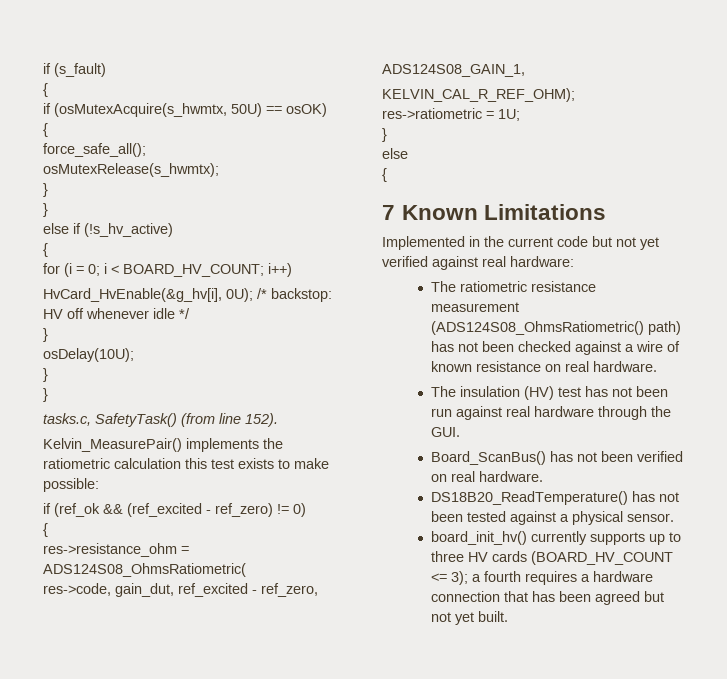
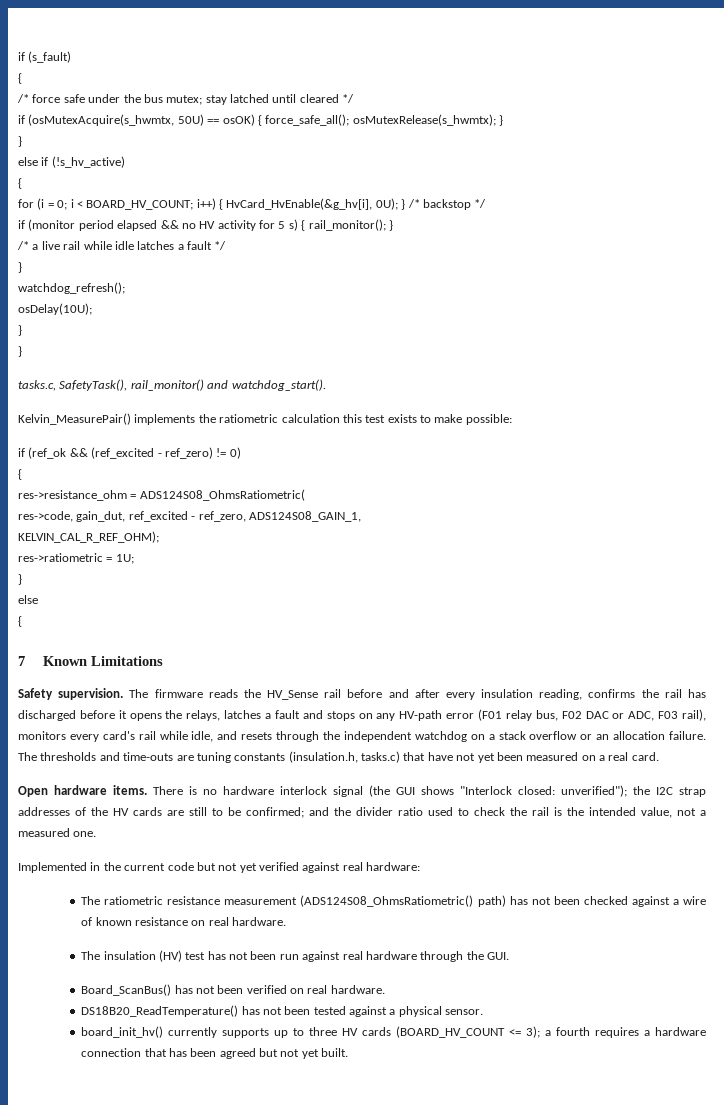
+ /* force safe under the bus mutex; stay latched until cleared */
- if (osMutexAcquire(s_hwmtx, 50U) == osOK)
- {
- force_safe_all();
- osMutexRelease(s_hwmtx);
- }
+ if (osMutexAcquire(s_hwmtx, 50U) == osOK) { force_safe_all(); osMutexRelease(s_hwmtx); }
- for (i = 0; i < BOARD_HV_COUNT; i++)
- HvCard_HvEnable(&g_hv[i], 0U); /* backstop: HV off whenever idle */
+ for (i = 0; i < BOARD_HV_COUNT; i++) { HvCard_HvEnable(&g_hv[i], 0U); } /* backstop */
+ if (monitor period elapsed && no HV activity for 5 s) { rail_monitor(); }
+ /* a live rail while idle latches a fault */
+ watchdog_refresh();
- tasks.c, SafetyTask() (from line 152).
+ tasks.c, SafetyTask(), rail_monitor() and watchdog_start().
+ Safety supervision. The firmware reads the HV_Sense rail before and after every insulation reading, confirms the rail has discharged before it opens the relays, latches a fault and stops on any HV-path error (F01 relay bus, F02 DAC or ADC, F03 rail), monitors every card's rail while idle, and resets through the independent watchdog on a stack overflow or an allocation failure. The thresholds and time-outs are tuning constants (insulation.h, tasks.c) that have not yet been measured on a real card.
+ Open hardware items. There is no hardware interlock signal (the GUI shows "Interlock closed: unverified"); the I2C strap addresses of the HV cards are still to be confirmed; and the divider ratio used to check the rail is the intended value, not a measured one.

